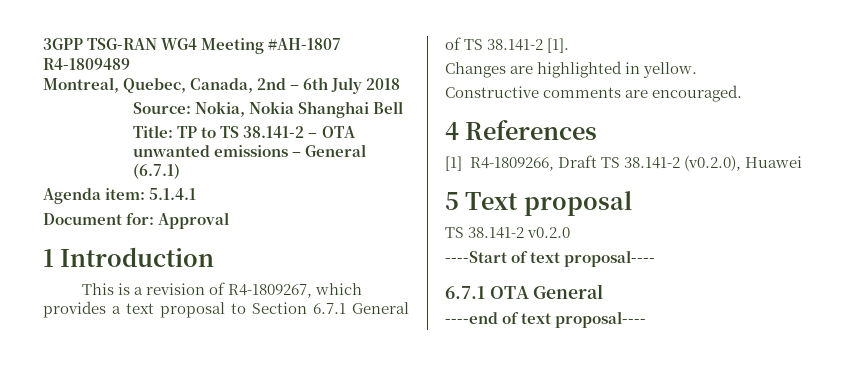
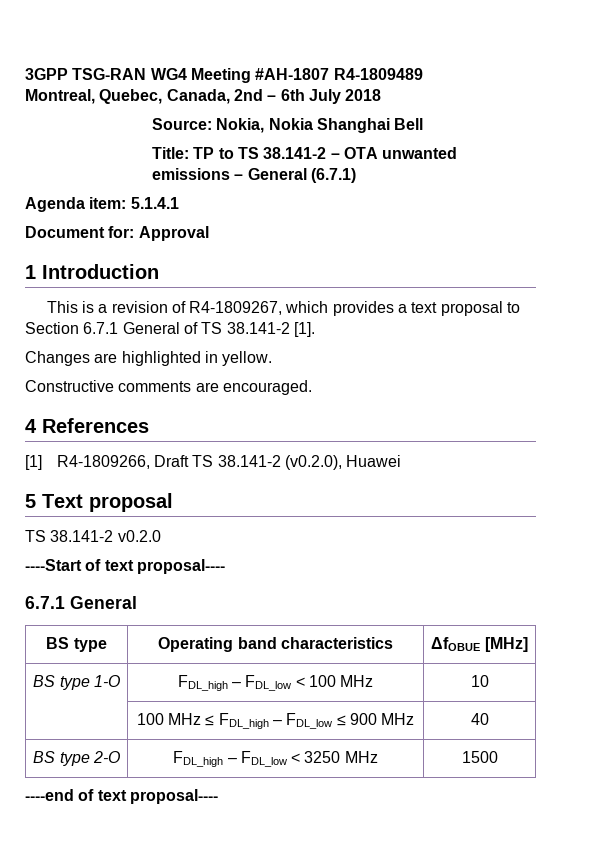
  ----Start of text proposal----
- 6.7.1 OTA General
+ 6.7.1 General
+ BS type | Operating band characteristics | ΔfOBUE [MHz]
+ BS type 1-O | FDL_high – FDL_low < 100 MHz | 10
+ | 100 MHz ≤ FDL_high – FDL_low ≤ 900 MHz | 40
+ BS type 2-O | FDL_high – FDL_low < 3250 MHz | 1500

